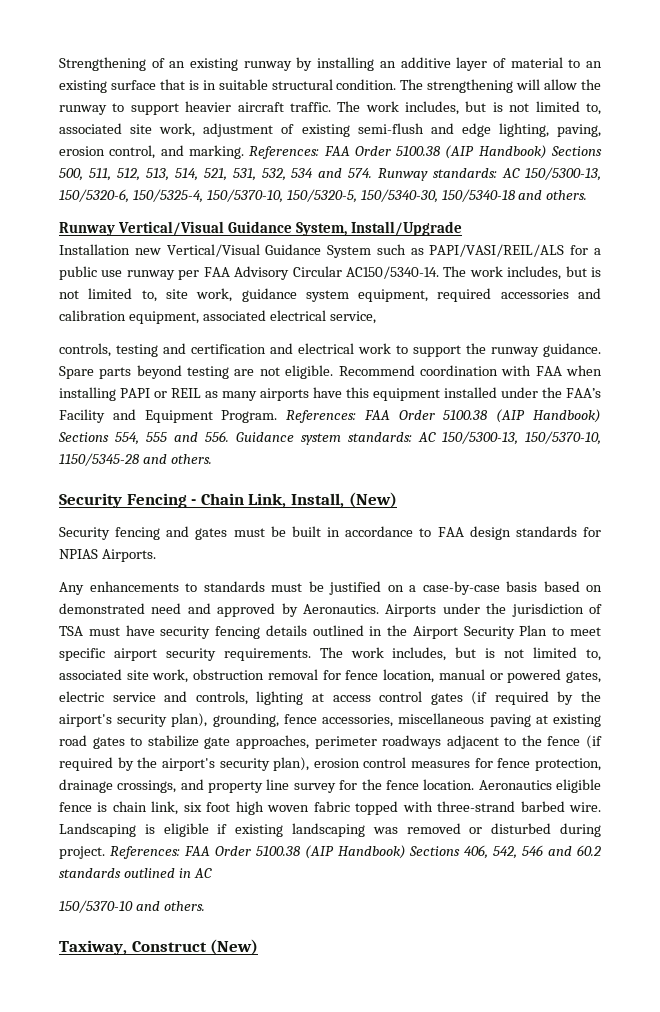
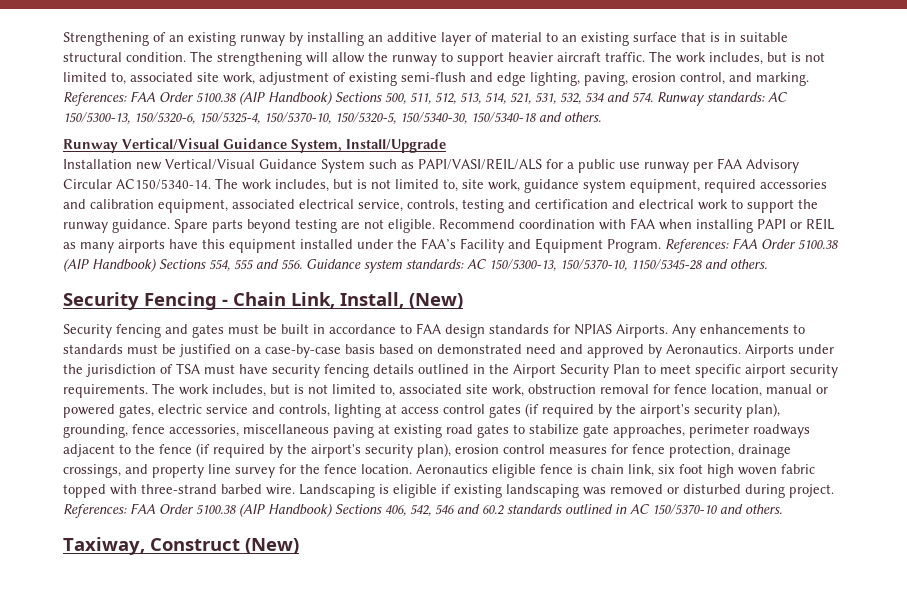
- The work includes, but is not limited to, site work, guidance system equipment, required accessories and calibration equipment, associated electrical service,
- controls, testing and certification and electrical work to support the runway guidance.
+ The work includes, but is not limited to, site work, guidance system equipment, required accessories and calibration equipment, associated electrical service, controls, testing and certification and electrical work to support the runway guidance.
- Security fencing and gates must be built in accordance to FAA design standards for NPIAS Airports.
- Any enhancements to standards must be justified on a case-by-case basis based on demonstrated need and approved by Aeronautics.
+ Security fencing and gates must be built in accordance to FAA design standards for NPIAS Airports. Any enhancements to standards must be justified on a case-by-case basis based on demonstrated need and approved by Aeronautics.
- References: FAA Order 5100.38 (AIP Handbook) Sections 406, 542, 546 and 60.2 standards outlined in AC
- 150/5370-10 and others.
+ References: FAA Order 5100.38 (AIP Handbook) Sections 406, 542, 546 and 60.2 standards outlined in AC 150/5370-10 and others.

